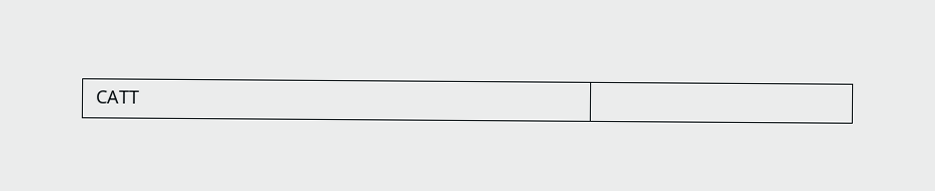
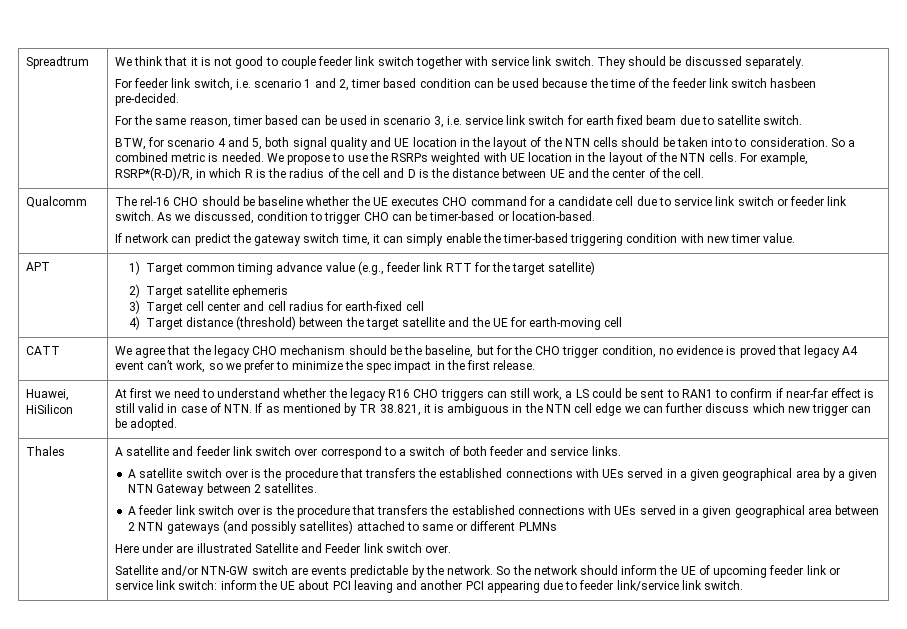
- CATT
+ Spreadtrum | We think that it is not good to couple feeder link switch together with service link switch. They should be discussed separately.
+ For feeder link switch, i.e. scenario 1 and 2, timer based condition can be used because the time of the feeder link switch hasbeen pre-decided.
+ For the same reason, timer based can be used in scenario 3, i.e. service link switch for earth fixed beam due to satellite switch.
+ BTW, for scenario 4 and 5, both signal quality and UE location in the layout of the NTN cells should be taken into to consideration. So a combined metric is needed. We propose to use the RSRPs weighted with UE location in the layout of the NTN cells. For example, RSRP*(R-D)/R, in which R is the radius of the cell and D is the distance between UE and the center of the cell.
+ Qualcomm | The rel-16 CHO should be baseline whether the UE executes CHO command for a candidate cell due to service link switch or feeder link switch. As we discussed, condition to trigger CHO can be timer-based or location-based.
+ If network can predict the gateway switch time, it can simply enable the timer-based triggering condition with new timer value.
+ APT | 1) Target common timing advance value (e.g., feeder link RTT for the target satellite)
+ 2) Target satellite ephemeris
+ 3) Target cell center and cell radius for earth-fixed cell
+ 4) Target distance (threshold) between the target satellite and the UE for earth-moving cell
+ CATT | We agree that the legacy CHO mechanism should be the baseline, but for the CHO trigger condition, no evidence is proved that legacy A4 event can’t work, so we prefer to minimize the spec impact in the first release.
+ Huawei, HiSilicon | At first we need to understand whether the legacy R16 CHO triggers can still work, a LS could be sent to RAN1 to confirm if near-far effect is still valid in case of NTN. If as mentioned by TR 38.821, it is ambiguous in the NTN cell edge we can further discuss which new trigger can be adopted.
+ Thales | A satellite and feeder link switch over correspond to a switch of both feeder and service links.
+ A satellite switch over is the procedure that transfers the established connections with UEs served in a given geographical area by a given NTN Gateway between 2 satellites.
+ A feeder link switch over is the procedure that transfers the established connections with UEs served in a given geographical area between 2 NTN gateways (and possibly satellites) attached to same or different PLMNs
+ Here under are illustrated Satellite and Feeder link switch over.
+ Satellite and/or NTN-GW switch are events predictable by the network. So the network should inform the UE of upcoming feeder link or service link switch: inform the UE about PCI leaving and another PCI appearing due to feeder link/service link switch.

